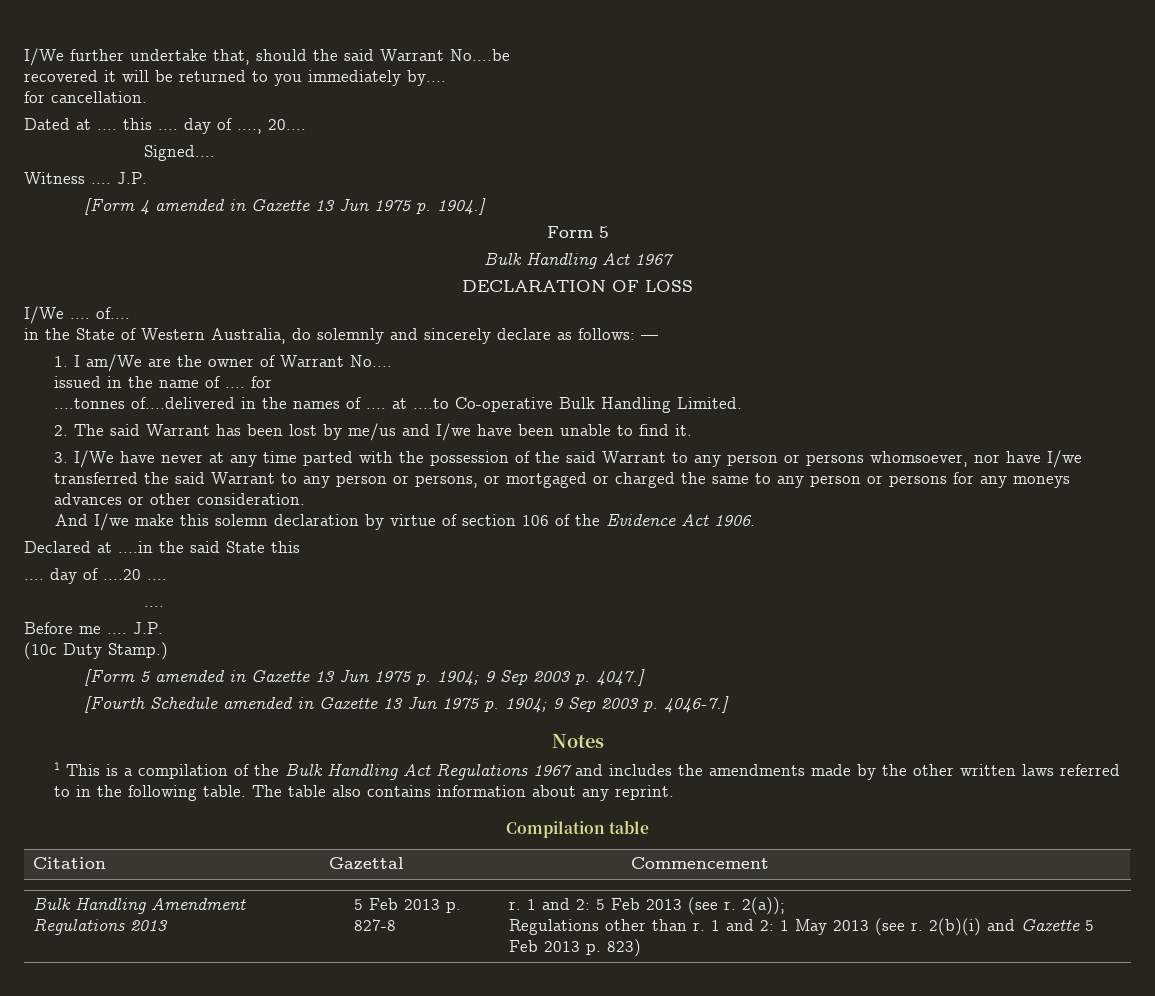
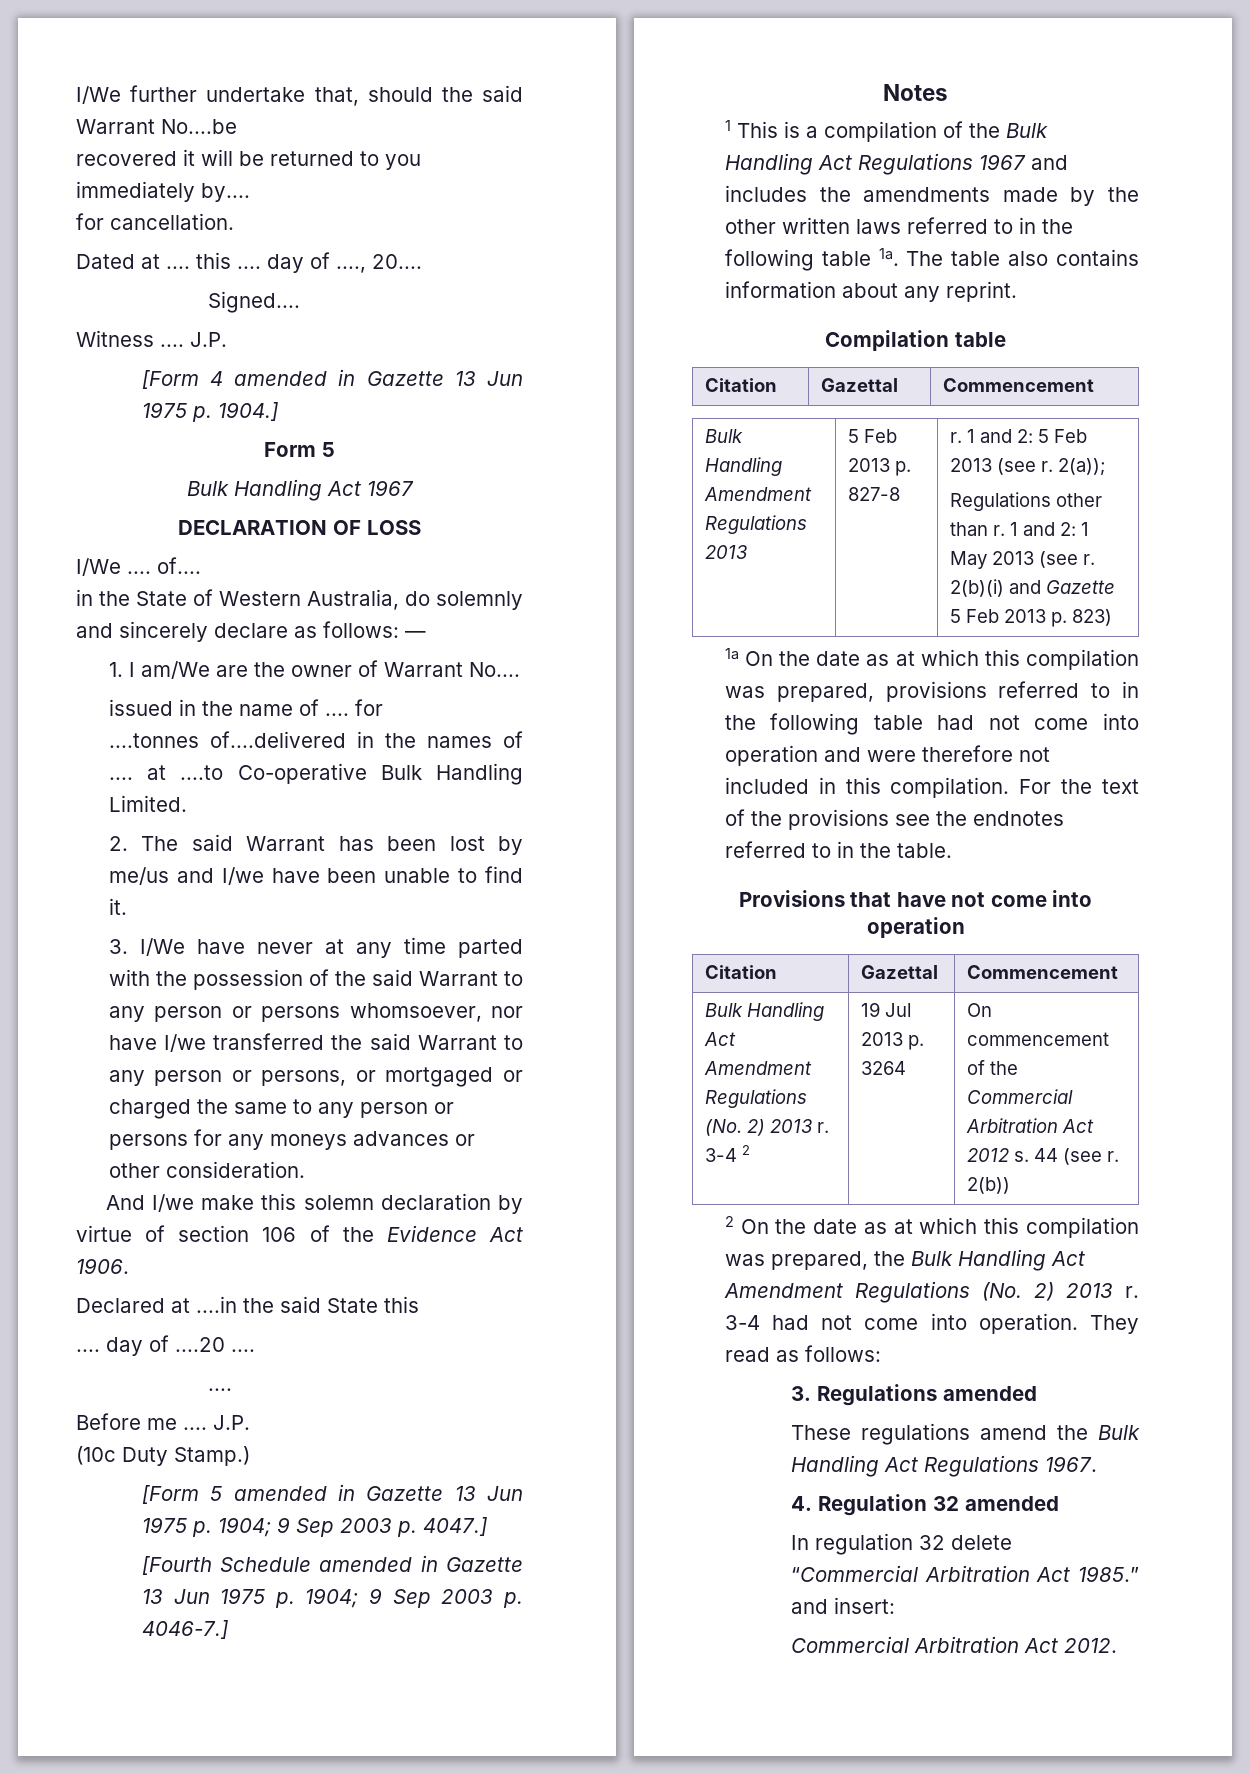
- 1 This is a compilation of the Bulk Handling Act Regulations 1967 and includes the amendments made by the other written laws referred to in the following table.
+ 1 This is a compilation of the Bulk Handling Act Regulations 1967 and includes the amendments made by the other written laws referred to in the following table 1a.
+ 1a On the date as at which this compilation was prepared, provisions referred to in the following table had not come into operation and were therefore not included in this compilation. For the text of the provisions see the endnotes referred to in the table.
+ Provisions that have not come into operation
+ Citation | Gazettal | Commencement
+ Bulk Handling Act Amendment Regulations (No. 2) 2013 r. 3-4 2 | 19 Jul 2013 p. 3264 | On commencement of the Commercial Arbitration Act 2012 s. 44 (see r. 2(b))
+ 2 On the date as at which this compilation was prepared, the Bulk Handling Act Amendment Regulations (No. 2) 2013 r. 3-4 had not come into operation. They read as follows:
+ 3. Regulations amended
+ These regulations amend the Bulk Handling Act Regulations 1967.
+ 4. Regulation 32 amended
+ In regulation 32 delete “Commercial Arbitration Act 1985.” and insert:
+ Commercial Arbitration Act 2012.

